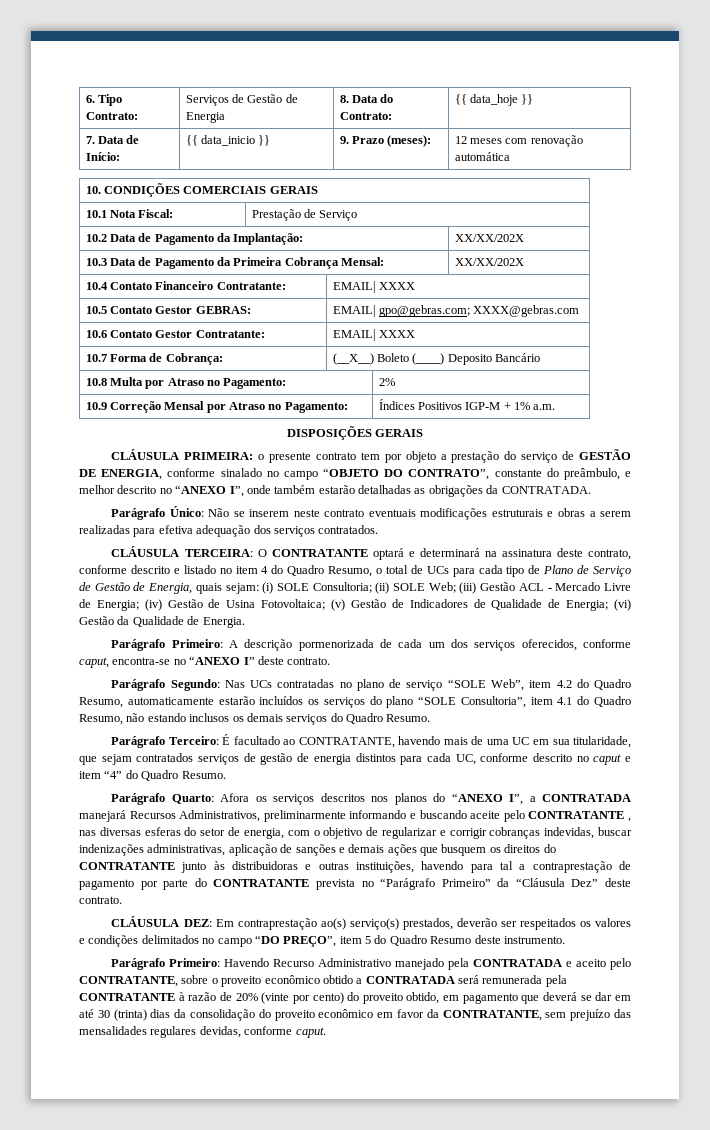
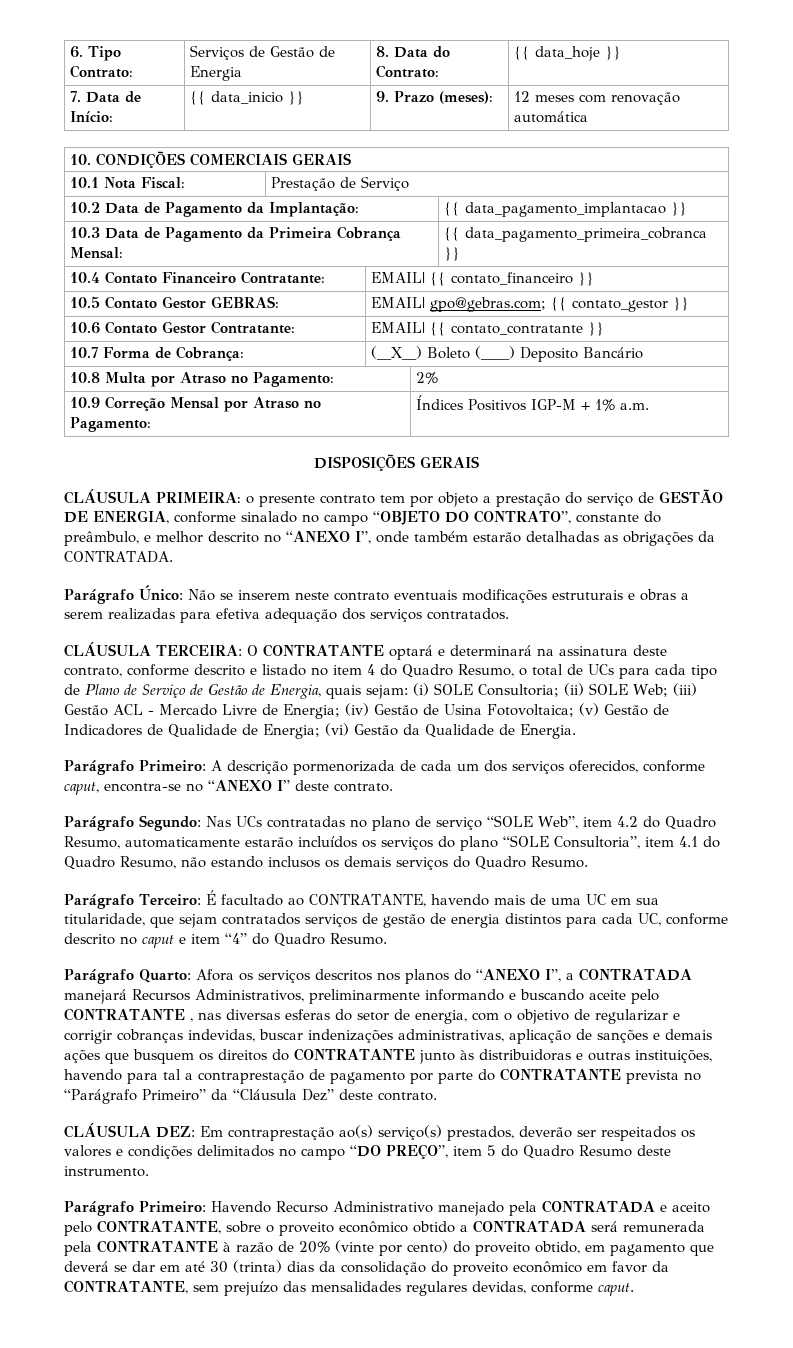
- 10.2 Data de Pagamento da Implantação: | XX/XX/202X
+ 10.2 Data de Pagamento da Implantação: | {{ data_pagamento_implantacao }}
- 10.3 Data de Pagamento da Primeira Cobrança Mensal: | XX/XX/202X
+ 10.3 Data de Pagamento da Primeira Cobrança Mensal: | {{ data_pagamento_primeira_cobranca }}
- 10.4 Contato Financeiro Contratante: | EMAIL| XXXX
+ 10.4 Contato Financeiro Contratante: | EMAIL| {{ contato_financeiro }}
- 10.5 Contato Gestor GEBRAS: | EMAIL| gpo@gebras.com; XXXX@gebras.com
+ 10.5 Contato Gestor GEBRAS: | EMAIL| gpo@gebras.com; {{ contato_gestor }}
- 10.6 Contato Gestor Contratante: | EMAIL| XXXX
+ 10.6 Contato Gestor Contratante: | EMAIL| {{ contato_contratante }}

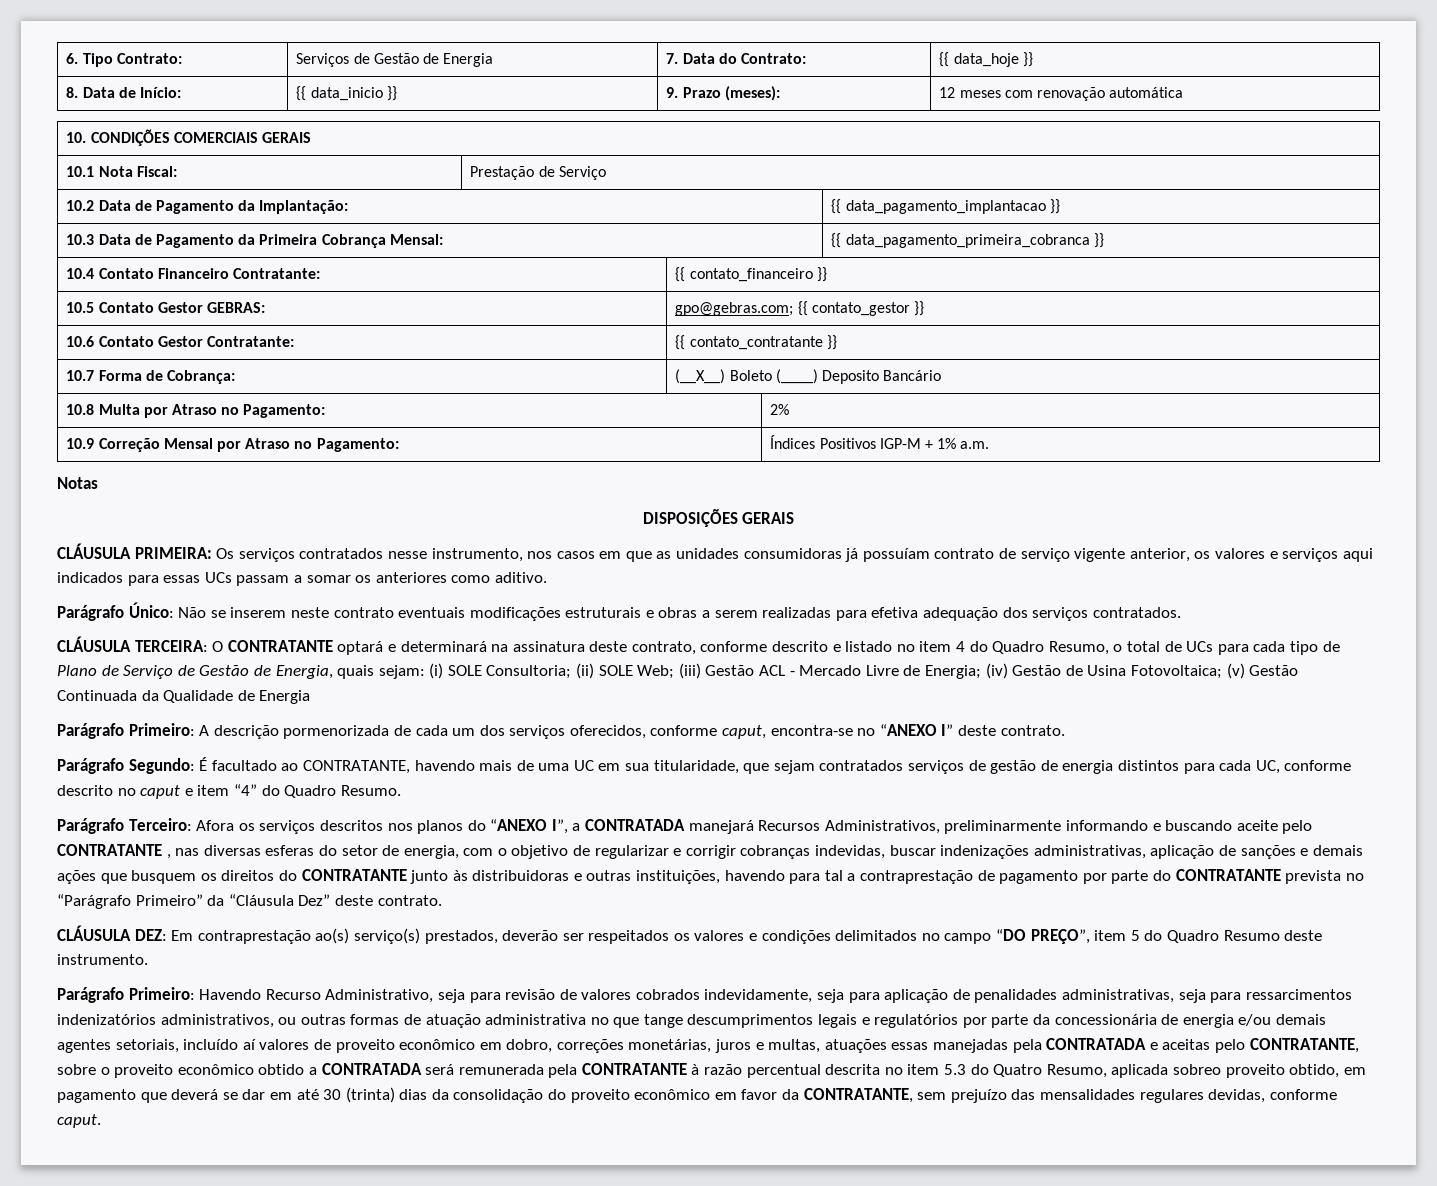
- 6. Tipo Contrato: | Serviços de Gestão de Energia | 8. Data do Contrato: | {{ data_hoje }}
+ 6. Tipo Contrato: | Serviços de Gestão de Energia | 7. Data do Contrato: | {{ data_hoje }}
- 7. Data de Início: | {{ data_inicio }} | 9. Prazo (meses): | 12 meses com renovação automática
+ 8. Data de Início: | {{ data_inicio }} | 9. Prazo (meses): | 12 meses com renovação automática
- 10.4 Contato Financeiro Contratante: | EMAIL| {{ contato_financeiro }}
+ 10.4 Contato Financeiro Contratante: | {{ contato_financeiro }}
- 10.5 Contato Gestor GEBRAS: | EMAIL| gpo@gebras.com; {{ contato_gestor }}
+ 10.5 Contato Gestor GEBRAS: | gpo@gebras.com; {{ contato_gestor }}
- 10.6 Contato Gestor Contratante: | EMAIL| {{ contato_contratante }}
+ 10.6 Contato Gestor Contratante: | {{ contato_contratante }}
+ Notas
- CLÁUSULA PRIMEIRA: o presente contrato tem por objeto a prestação do serviço de GESTÃO DE ENERGIA, conforme sinalado no campo “OBJETO DO CONTRATO”, constante do preâmbulo, e melhor descrito no “ANEXO I”, onde também estarão detalhadas as obrigações da CONTRATADA.
+ CLÁUSULA PRIMEIRA: Os serviços contratados nesse instrumento, nos casos em que as unidades consumidoras já possuíam contrato de serviço vigente anterior, os valores e serviços aqui indicados para essas UCs passam a somar os anteriores como aditivo.
- (v) Gestão de Indicadores de Qualidade de Energia; (vi) Gestão da Qualidade de Energia.
+ (v) Gestão Continuada da Qualidade de Energia
- Parágrafo Segundo: Nas UCs contratadas no plano de serviço “SOLE Web”, item 4.2 do Quadro Resumo, automaticamente estarão incluídos os serviços do plano “SOLE Consultoria”, item 4.1 do Quadro Resumo, não estando inclusos os demais serviços do Quadro Resumo.
- Parágrafo Terceiro: É facultado ao CONTRATANTE, havendo mais de uma UC em sua titularidade, que sejam contratados serviços de gestão de energia distintos para cada UC, conforme descrito no caput e item “4” do Quadro Resumo.
+ Parágrafo Segundo: É facultado ao CONTRATANTE, havendo mais de uma UC em sua titularidade, que sejam contratados serviços de gestão de energia distintos para cada UC, conforme descrito no caput e item “4” do Quadro Resumo.
- Parágrafo Quarto:
+ Parágrafo Terceiro:
- Parágrafo Primeiro: Havendo Recurso Administrativo manejado pela CONTRATADA e aceito pelo CONTRATANTE, sobre o proveito econômico obtido a CONTRATADA será remunerada pela CONTRATANTE à razão de 20% (vinte por cento) do proveito obtido, em pagamento que deverá se dar em até 30 (trinta) dias da consolidação do proveito econômico em favor da CONTRATANTE, sem prejuízo das mensalidades regulares devidas, conforme caput.
+ Parágrafo Primeiro: Havendo Recurso Administrativo, seja para revisão de valores cobrados indevidamente, seja para aplicação de penalidades administrativas, seja para ressarcimentos indenizatórios administrativos, ou outras formas de atuação administrativa no que tange descumprimentos legais e regulatórios por parte da concessionária de energia e/ou demais agentes setoriais, incluído aí valores de proveito econômico em dobro, correções monetárias, juros e multas, atuações essas manejadas pela CONTRATADA e aceitas pelo CONTRATANTE, sobre o proveito econômico obtido a CONTRATADA será remunerada pela CONTRATANTE à razão percentual descrita no item 5.3 do Quatro Resumo, aplicada sobreo proveito obtido, em pagamento que deverá se dar em até 30 (trinta) dias da consolidação do proveito econômico em favor da CONTRATANTE, sem prejuízo das mensalidades regulares devidas, conforme caput.

